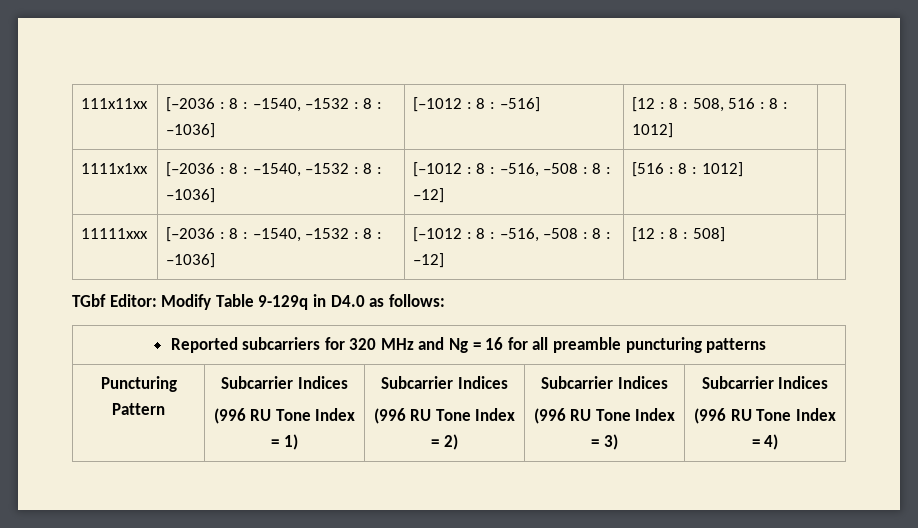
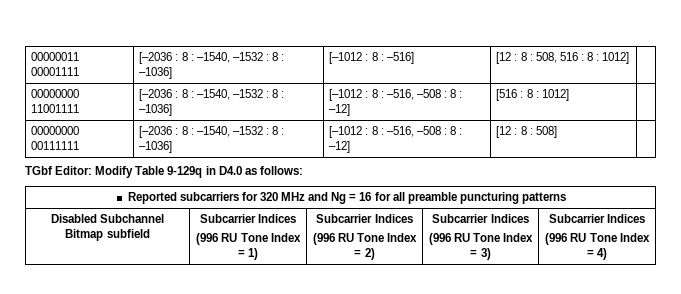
- 111x11xx | [–2036 : 8 : –1540, –1532 : 8 : –1036] | [–1012 : 8 : –516] | [12 : 8 : 508, 516 : 8 : 1012] |
+ 00000011 00001111 | [–2036 : 8 : –1540, –1532 : 8 : –1036] | [–1012 : 8 : –516] | [12 : 8 : 508, 516 : 8 : 1012] |
- 1111x1xx | [–2036 : 8 : –1540, –1532 : 8 : –1036] | [–1012 : 8 : –516, –508 : 8 : –12] | [516 : 8 : 1012] |
+ 00000000 11001111 | [–2036 : 8 : –1540, –1532 : 8 : –1036] | [–1012 : 8 : –516, –508 : 8 : –12] | [516 : 8 : 1012] |
- 11111xxx | [–2036 : 8 : –1540, –1532 : 8 : –1036] | [–1012 : 8 : –516, –508 : 8 : –12] | [12 : 8 : 508] |
+ 00000000 00111111 | [–2036 : 8 : –1540, –1532 : 8 : –1036] | [–1012 : 8 : –516, –508 : 8 : –12] | [12 : 8 : 508] |
- Puncturing Pattern | Subcarrier Indices
+ Disabled Subchannel Bitmap subfield | Subcarrier Indices

